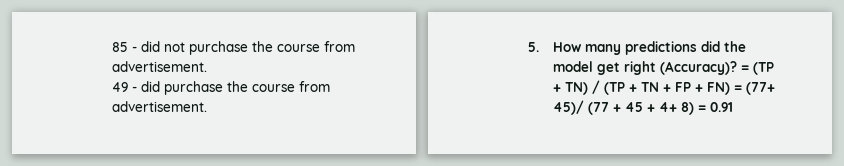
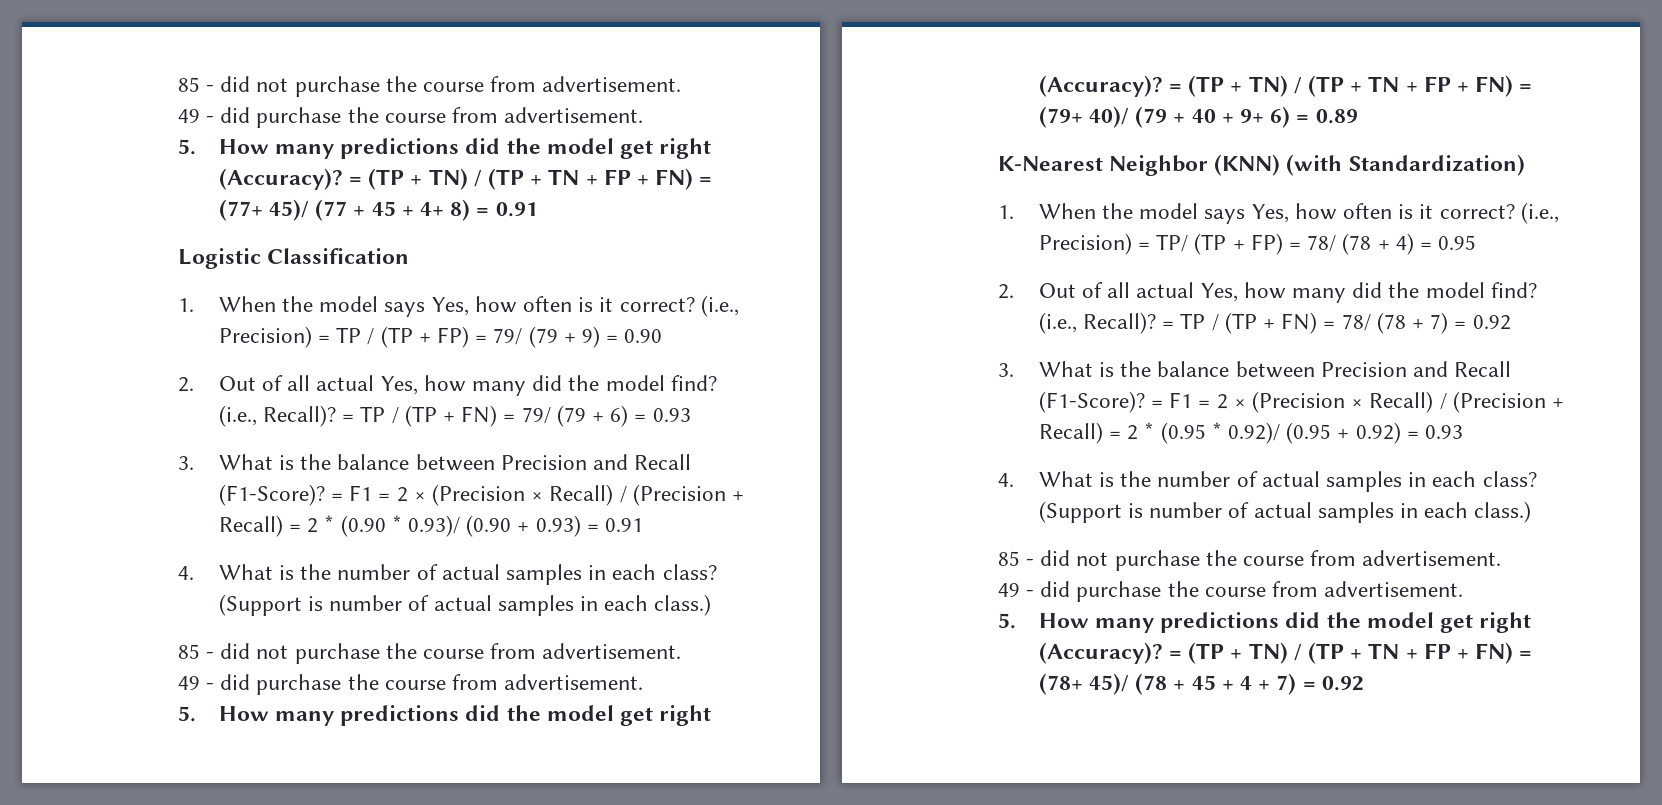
+ Logistic Classification
+ 1. When the model says Yes, how often is it correct? (i.e., Precision) = TP / (TP + FP) = 79/ (79 + 9) = 0.90
+ 2. Out of all actual Yes, how many did the model find? (i.e., Recall)? = TP / (TP + FN) = 79/ (79 + 6) = 0.93
+ 3. What is the balance between Precision and Recall (F1-Score)? = F1 = 2 × (Precision × Recall) / (Precision + Recall) = 2 * (0.90 * 0.93)/ (0.90 + 0.93) = 0.91
+ 4. What is the number of actual samples in each class? (Support is number of actual samples in each class.)
+ 85 - did not purchase the course from advertisement.
+ 49 - did purchase the course from advertisement.
+ 5. How many predictions did the model get right (Accuracy)? = (TP + TN) / (TP + TN + FP + FN) = (79+ 40)/ (79 + 40 + 9+ 6) = 0.89
+ K‑Nearest Neighbor (KNN) (with Standardization)
+ 1. When the model says Yes, how often is it correct? (i.e., Precision) = TP/ (TP + FP) = 78/ (78 + 4) = 0.95
+ 2. Out of all actual Yes, how many did the model find? (i.e., Recall)? = TP / (TP + FN) = 78/ (78 + 7) = 0.92
+ 3. What is the balance between Precision and Recall (F1-Score)? = F1 = 2 × (Precision × Recall) / (Precision + Recall) = 2 * (0.95 * 0.92)/ (0.95 + 0.92) = 0.93
+ 4. What is the number of actual samples in each class? (Support is number of actual samples in each class.)
+ 85 - did not purchase the course from advertisement.
+ 49 - did purchase the course from advertisement.
+ 5. How many predictions did the model get right (Accuracy)? = (TP + TN) / (TP + TN + FP + FN) = (78+ 45)/ (78 + 45 + 4 + 7) = 0.92

